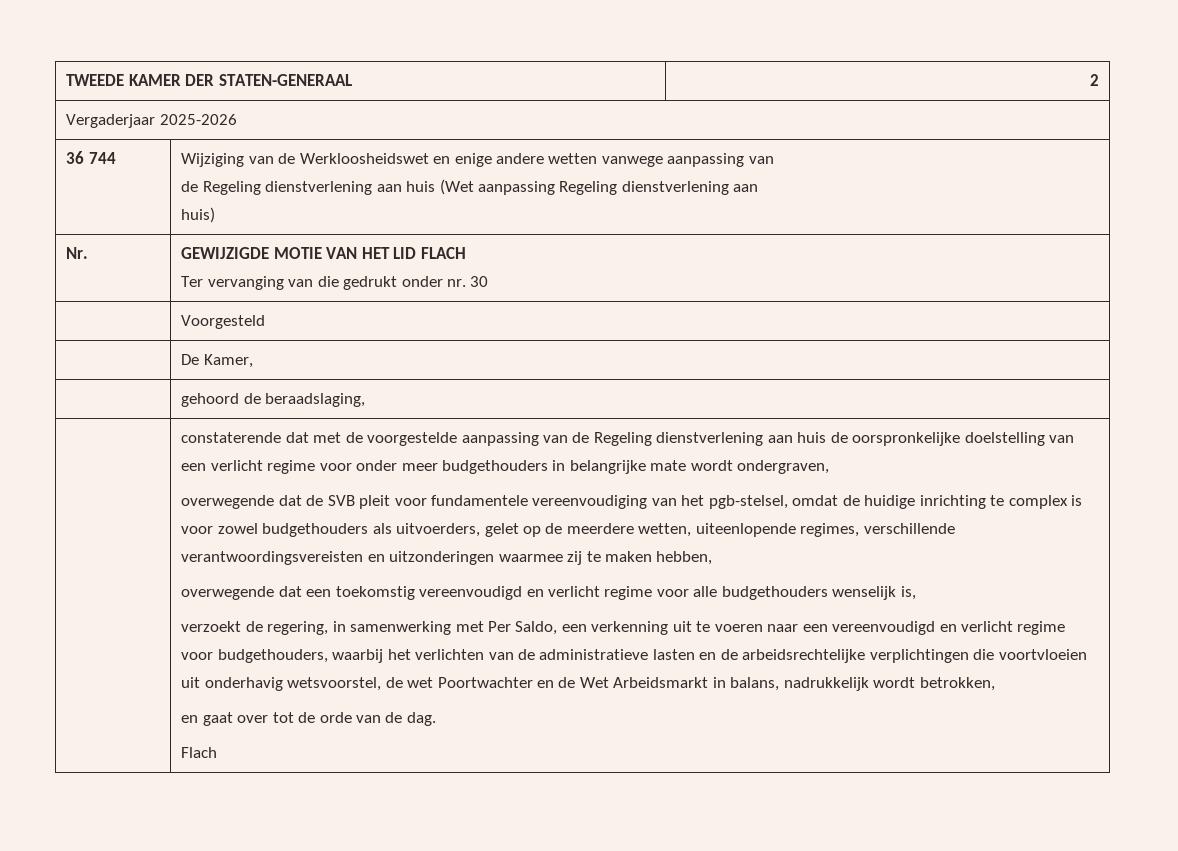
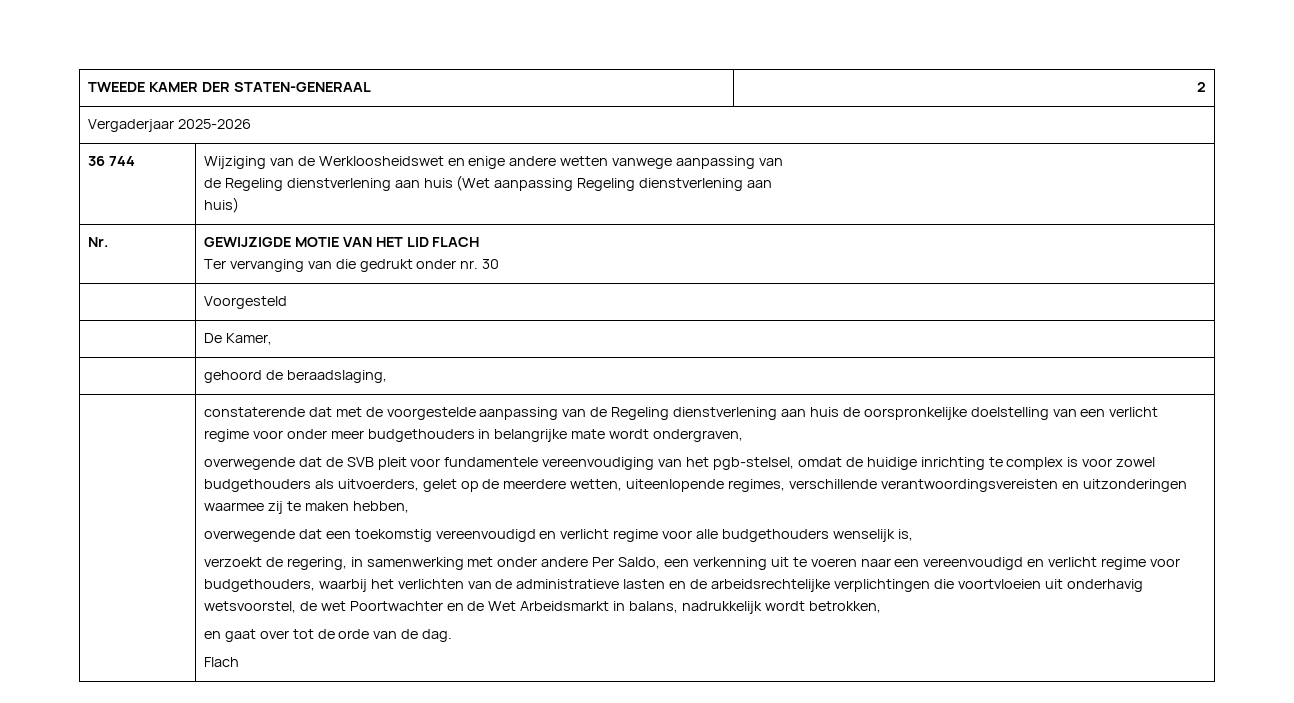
- verzoekt de regering, in samenwerking met Per Saldo, een verkenning uit te voeren naar een vereenvoudigd en verlicht regime voor budgethouders, waarbij het verlichten van de administratieve lasten en de arbeidsrechtelijke verplichtingen die voortvloeien uit onderhavig wetsvoorstel, de wet Poortwachter en de Wet Arbeidsmarkt in balans, nadrukkelijk wordt betrokken,
+ verzoekt de regering, in samenwerking met onder andere Per Saldo, een verkenning uit te voeren naar een vereenvoudigd en verlicht regime voor budgethouders, waarbij het verlichten van de administratieve lasten en de arbeidsrechtelijke verplichtingen die voortvloeien uit onderhavig wetsvoorstel, de wet Poortwachter en de Wet Arbeidsmarkt in balans, nadrukkelijk wordt betrokken,

